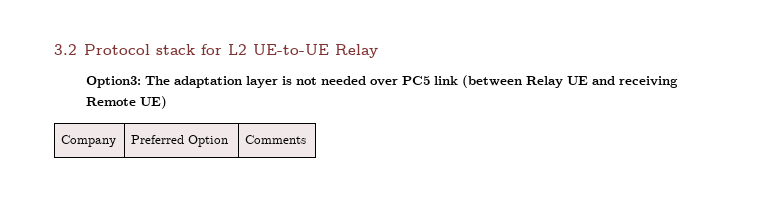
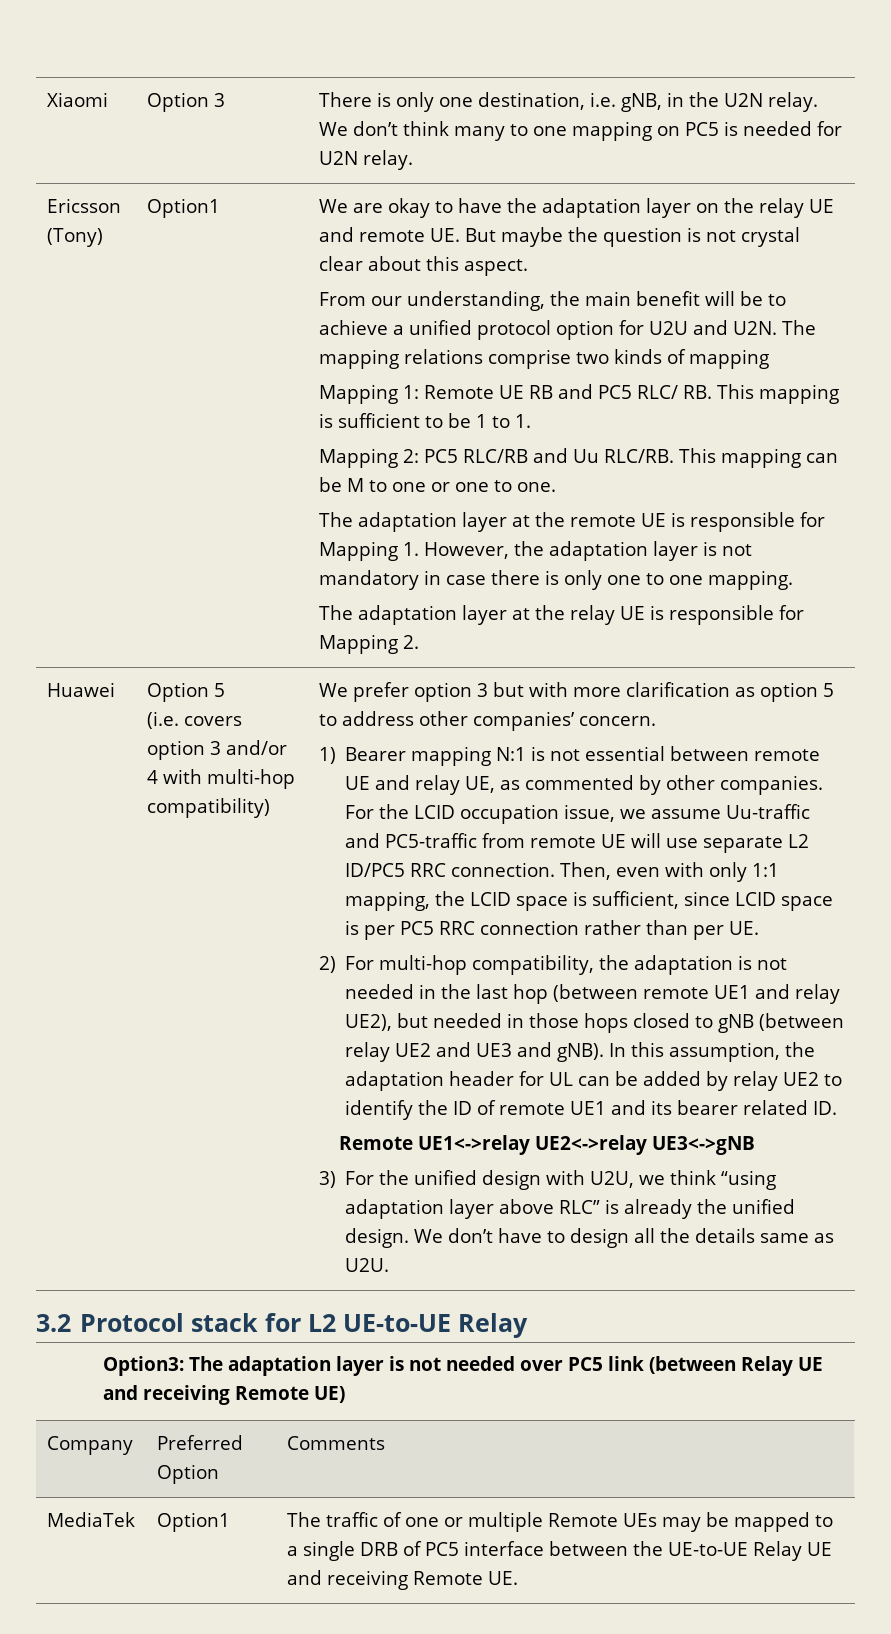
+ Xiaomi | Option 3 | There is only one destination, i.e. gNB, in the U2N relay. We don’t think many to one mapping on PC5 is needed for U2N relay.
+ Ericsson (Tony) | Option1 | We are okay to have the adaptation layer on the relay UE and remote UE. But maybe the question is not crystal clear about this aspect.
+ From our understanding, the main benefit will be to achieve a unified protocol option for U2U and U2N. The mapping relations comprise two kinds of mapping
+ Mapping 1: Remote UE RB and PC5 RLC/ RB. This mapping is sufficient to be 1 to 1.
+ Mapping 2: PC5 RLC/RB and Uu RLC/RB. This mapping can be M to one or one to one.
+ The adaptation layer at the remote UE is responsible for Mapping 1. However, the adaptation layer is not mandatory in case there is only one to one mapping.
+ The adaptation layer at the relay UE is responsible for Mapping 2.
+ Huawei | Option 5
+ (i.e. covers option 3 and/or 4 with multi-hop compatibility) | We prefer option 3 but with more clarification as option 5 to address other companies’ concern.
+ 1) Bearer mapping N:1 is not essential between remote UE and relay UE, as commented by other companies. For the LCID occupation issue, we assume Uu-traffic and PC5-traffic from remote UE will use separate L2 ID/PC5 RRC connection. Then, even with only 1:1 mapping, the LCID space is sufficient, since LCID space is per PC5 RRC connection rather than per UE.
+ 2) For multi-hop compatibility, the adaptation is not needed in the last hop (between remote UE1 and relay UE2), but needed in those hops closed to gNB (between relay UE2 and UE3 and gNB). In this assumption, the adaptation header for UL can be added by relay UE2 to identify the ID of remote UE1 and its bearer related ID.
+ Remote UE1<->relay UE2<->relay UE3<->gNB
+ 3) For the unified design with U2U, we think “using adaptation layer above RLC” is already the unified design. We don’t have to design all the details same as U2U.
+ MediaTek | Option1 | The traffic of one or multiple Remote UEs may be mapped to a single DRB of PC5 interface between the UE-to-UE Relay UE and receiving Remote UE.

